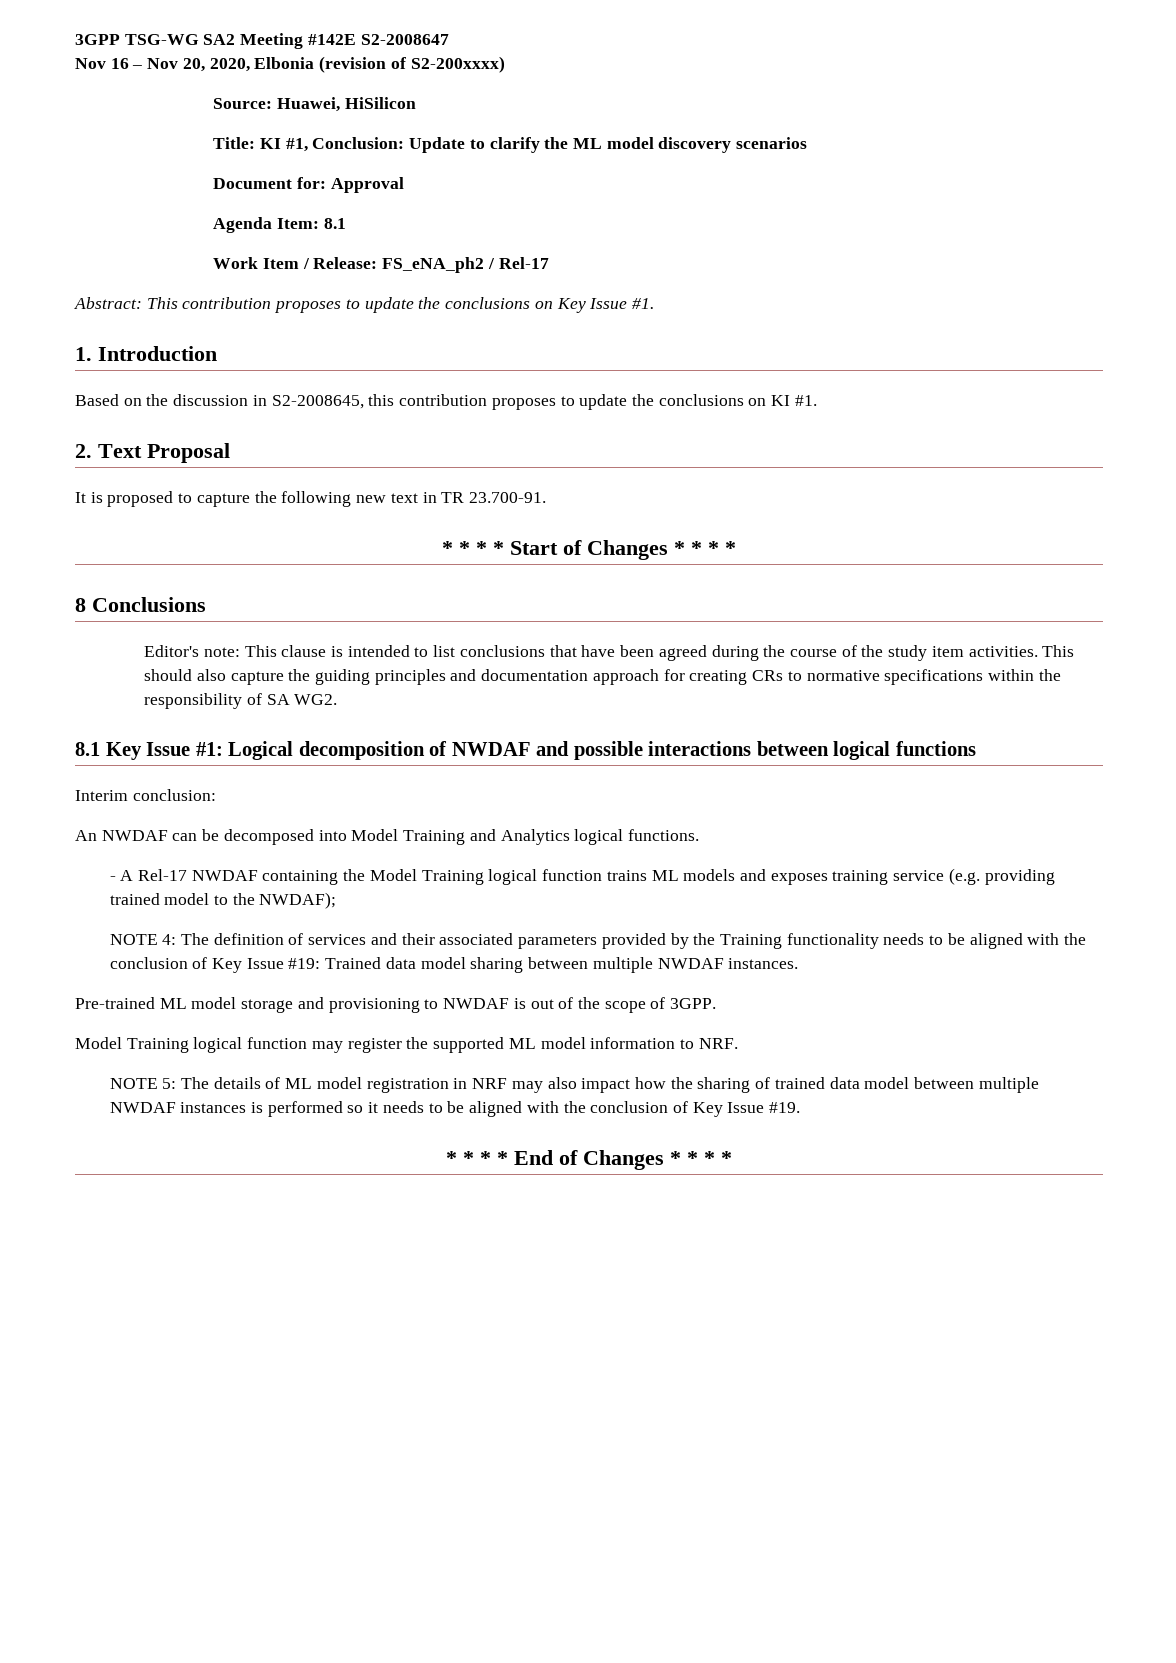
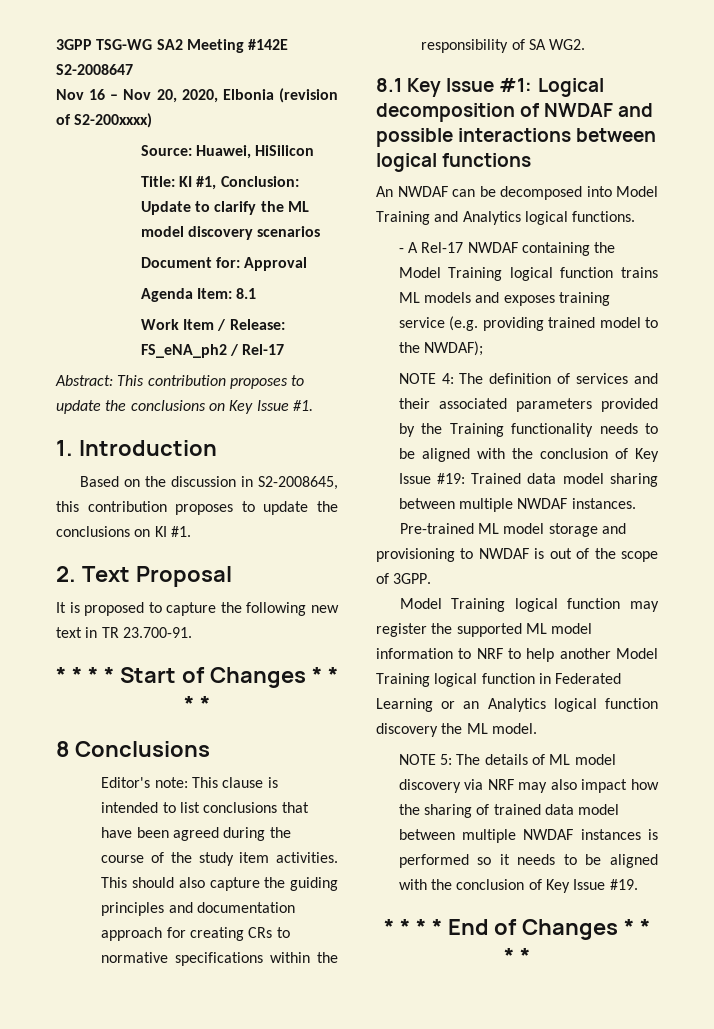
- Interim conclusion:
- Model Training logical function may register the supported ML model information to NRF.
+ Model Training logical function may register the supported ML model information to NRF to help another Model Training logical function in Federated Learning or an Analytics logical function discovery the ML model.
- NOTE 5: The details of ML model registration in NRF may also impact how the sharing of trained data model between multiple NWDAF instances is performed so it needs to be aligned with the conclusion of Key Issue #19.
+ NOTE 5: The details of ML model discovery via NRF may also impact how the sharing of trained data model between multiple NWDAF instances is performed so it needs to be aligned with the conclusion of Key Issue #19.

